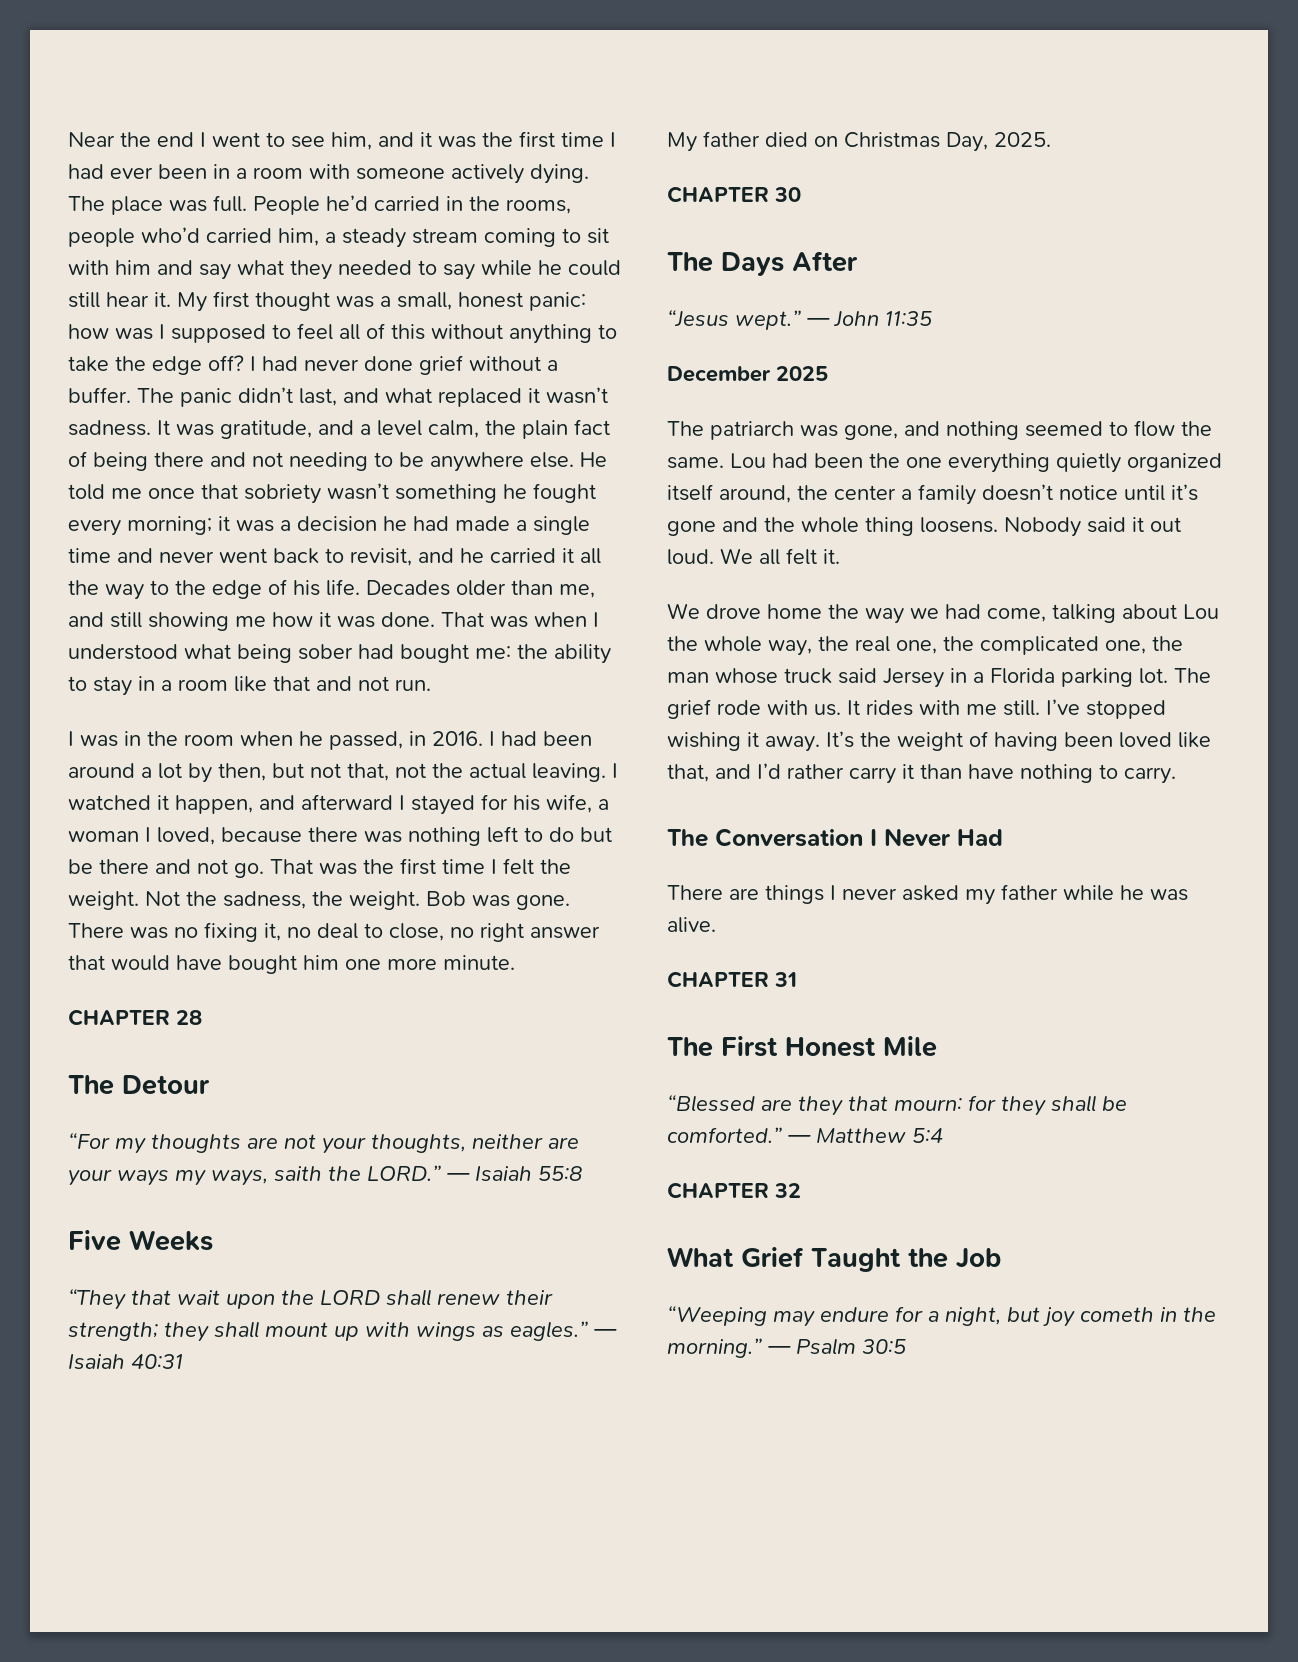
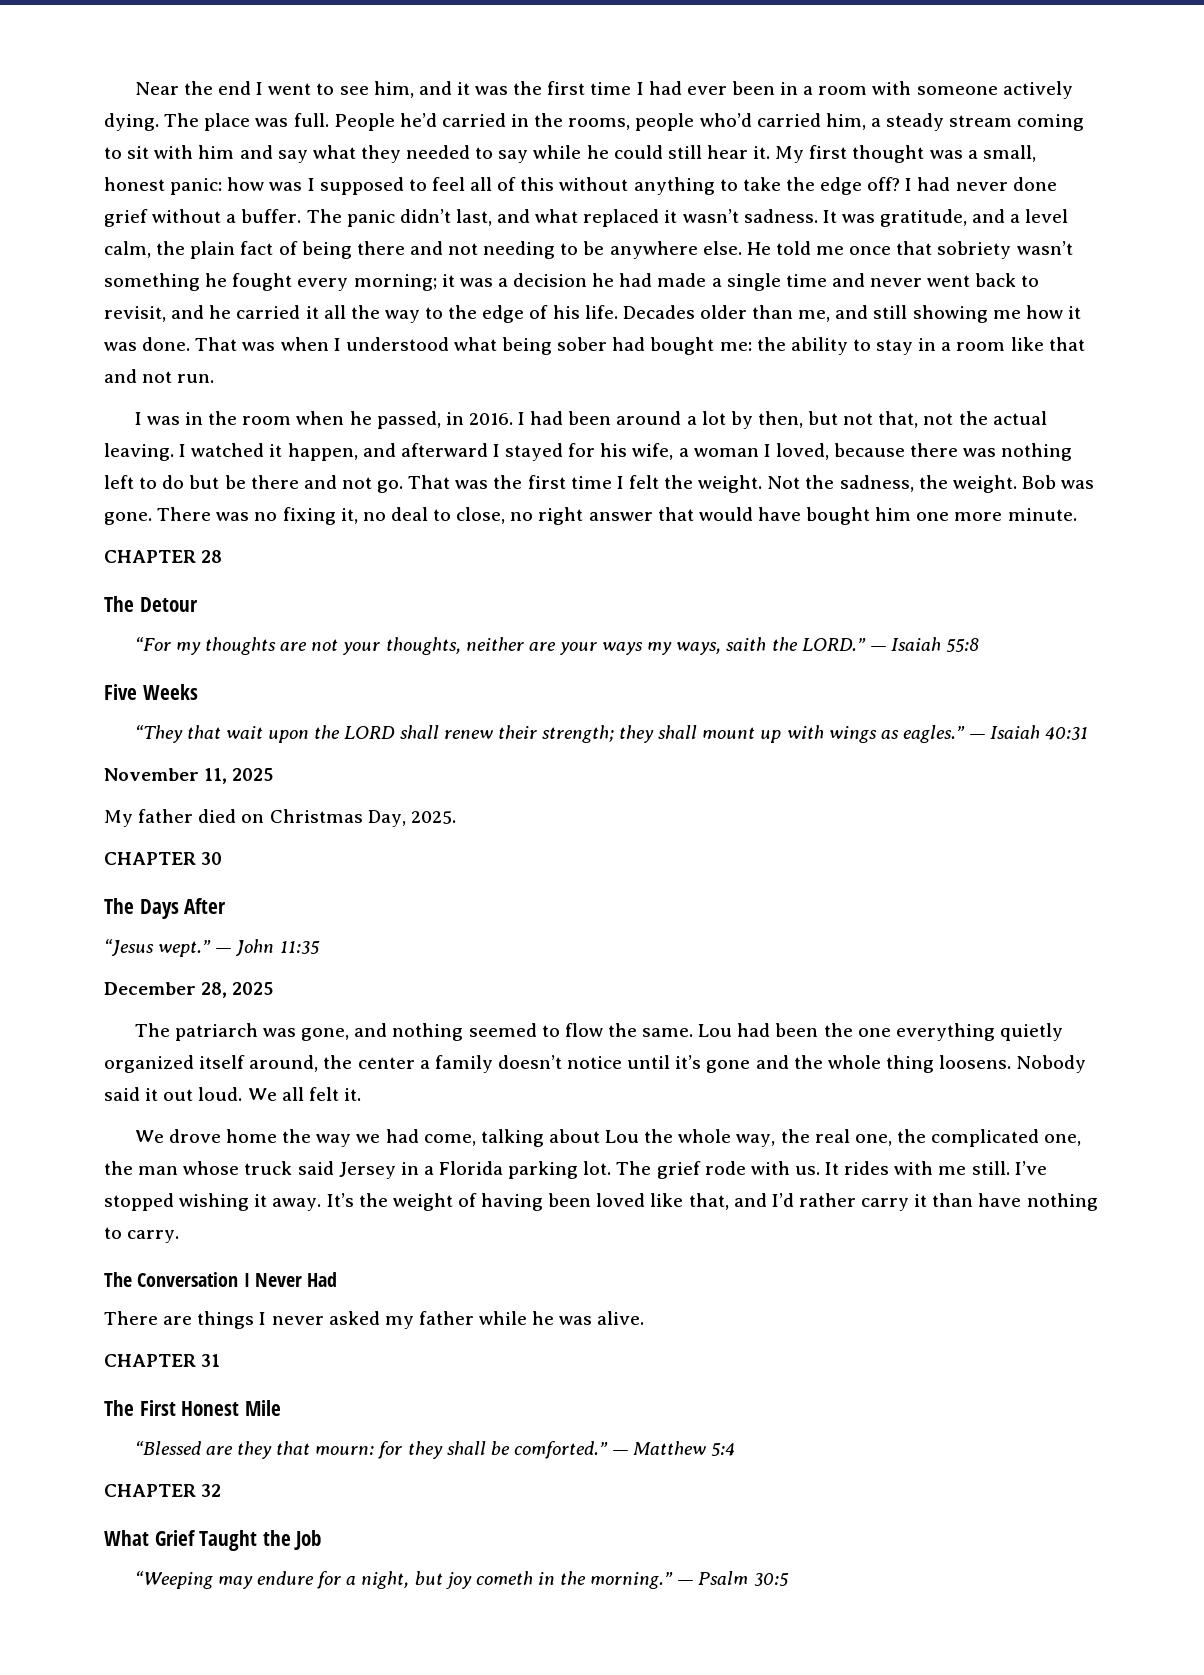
+ November 11, 2025
- December 2025
+ December 28, 2025

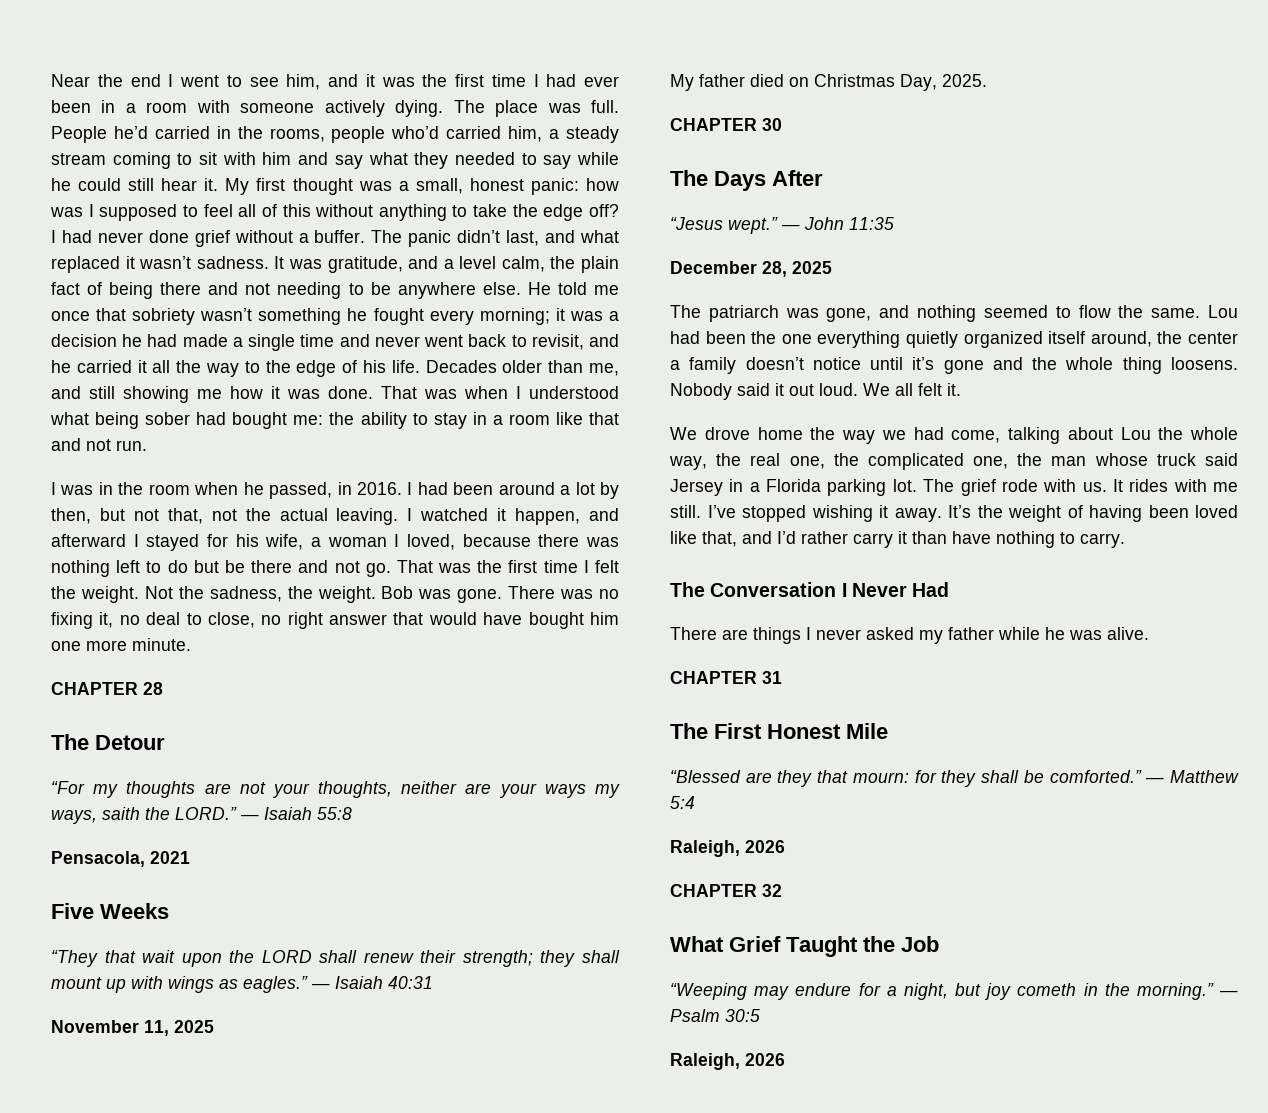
+ Pensacola, 2021
  — Matthew 5:4
+ Raleigh, 2026
  — Psalm 30:5
+ Raleigh, 2026

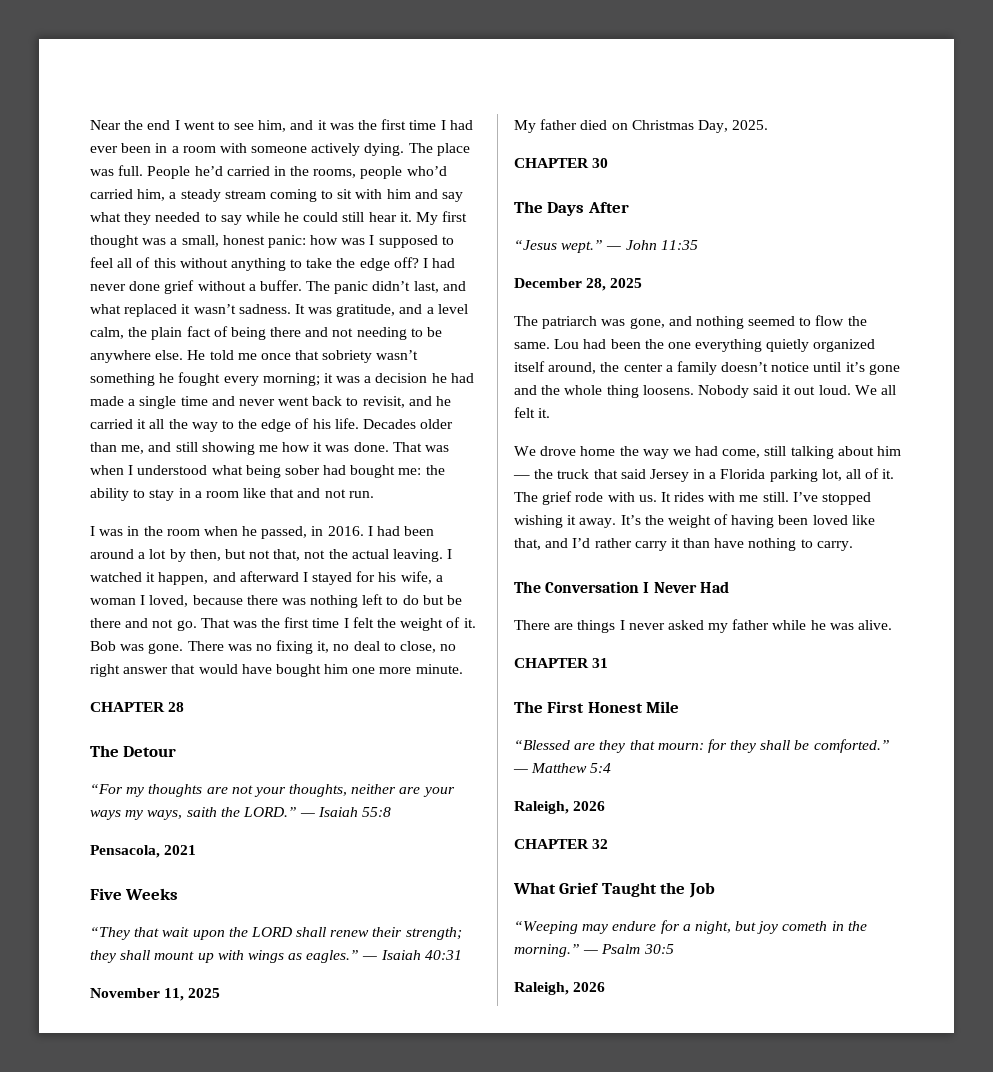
- That was the first time I felt the weight. Not the sadness, the weight.
+ That was the first time I felt the weight of it.
- We drove home the way we had come, talking about Lou the whole way, the real one, the complicated one, the man whose truck said Jersey in a Florida parking lot.
+ We drove home the way we had come, still talking about him — the truck that said Jersey in a Florida parking lot, all of it.

